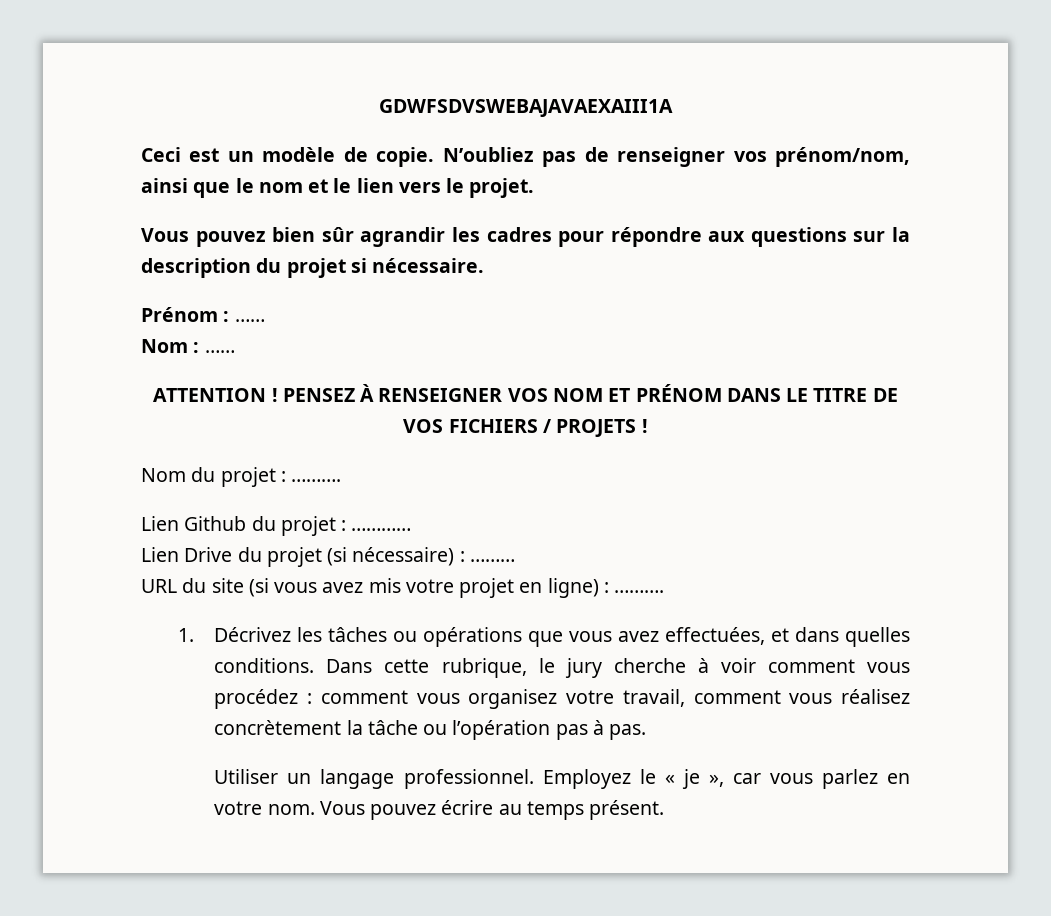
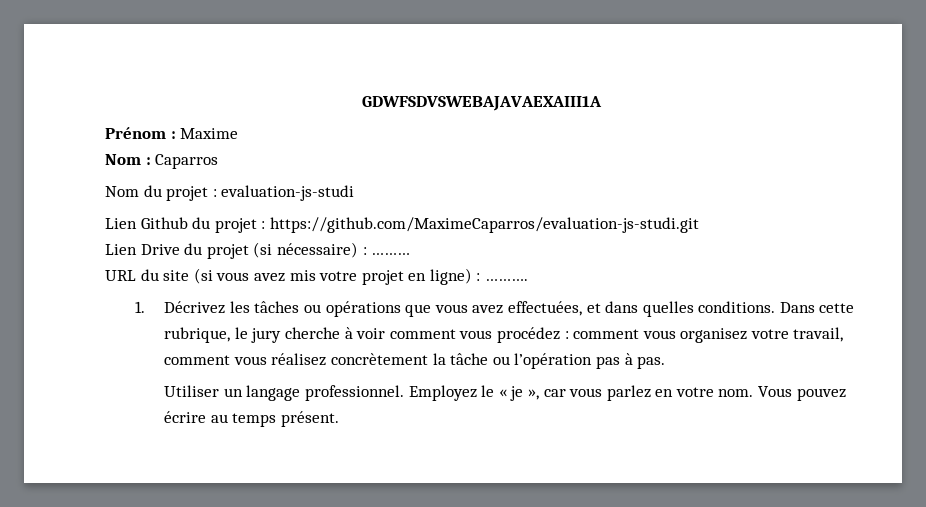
- Ceci est un modèle de copie. N’oubliez pas de renseigner vos prénom/nom, ainsi que le nom et le lien vers le projet.
- Vous pouvez bien sûr agrandir les cadres pour répondre aux questions sur la description du projet si nécessaire.
- Prénom : ……
+ Prénom : Maxime
- Nom : ……
- ATTENTION ! PENSEZ À RENSEIGNER VOS NOM ET PRÉNOM DANS LE TITRE DE VOS FICHIERS / PROJETS !
+ Nom : Caparros
- Nom du projet : ……….
+ Nom du projet : evaluation-js-studi
- Lien Github du projet : …………
+ Lien Github du projet : https://github.com/MaximeCaparros/evaluation-js-studi.git

